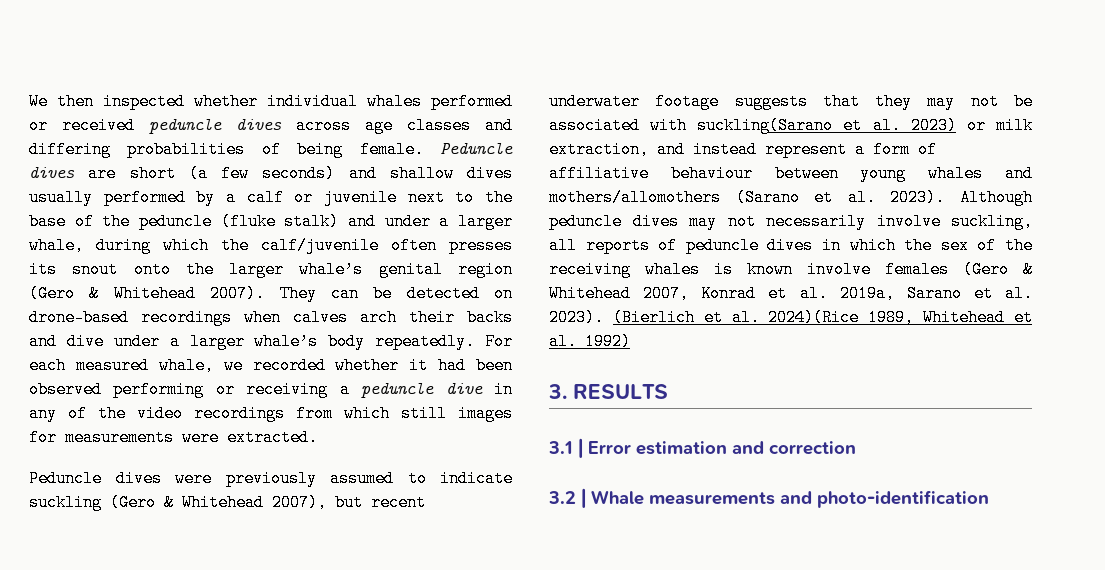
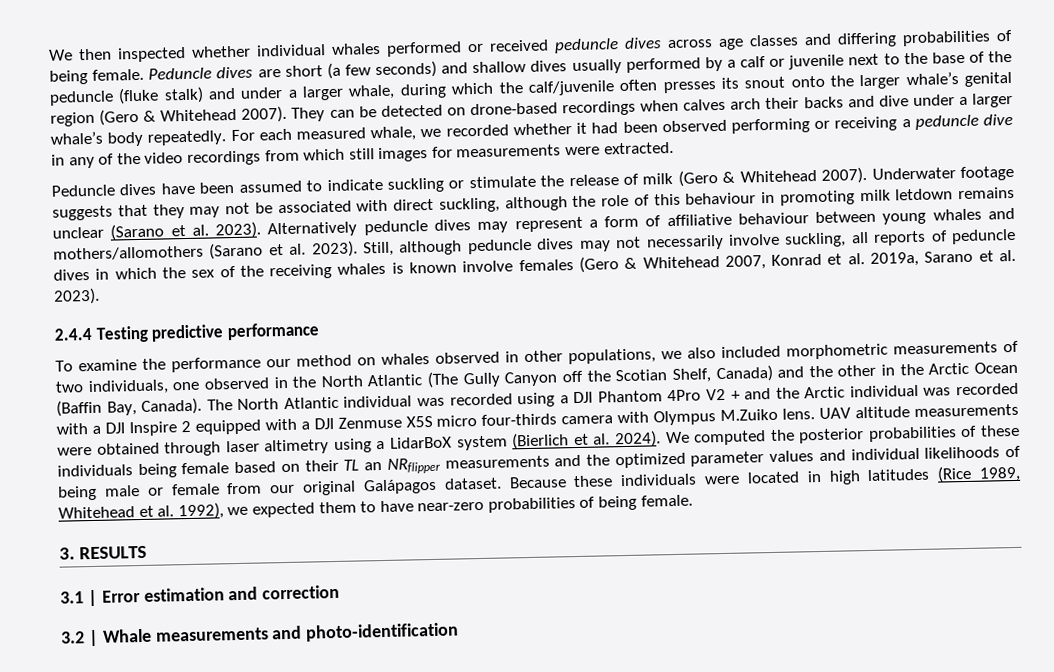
- Peduncle dives were previously assumed to indicate suckling (Gero & Whitehead 2007), but recent underwater footage suggests that they may not be associated with suckling(Sarano et al. 2023) or milk extraction, and instead represent a form of affiliative behaviour between young whales and mothers/allomothers (Sarano et al. 2023).
+ Peduncle dives have been assumed to indicate suckling or stimulate the release of milk (Gero & Whitehead 2007). Underwater footage suggests that they may not be associated with direct suckling, although the role of this behaviour in promoting milk letdown remains unclear (Sarano et al. 2023). Alternatively peduncle dives may represent a form of affiliative behaviour between young whales and mothers/allomothers (Sarano et al. 2023).
- Although peduncle dives may not necessarily involve suckling, all reports of peduncle dives in which the sex of the receiving whales is known involve females (Gero & Whitehead 2007, Konrad et al. 2019a, Sarano et al. 2023). (Bierlich et al. 2024)(Rice 1989, Whitehead et al. 1992)
+ Still, although peduncle dives may not necessarily involve suckling, all reports of peduncle dives in which the sex of the receiving whales is known involve females (Gero & Whitehead 2007, Konrad et al. 2019a, Sarano et al. 2023).
+ 2.4.4 Testing predictive performance
+ To examine the performance our method on whales observed in other populations, we also included morphometric measurements of two individuals, one observed in the North Atlantic (The Gully Canyon off the Scotian Shelf, Canada) and the other in the Arctic Ocean (Baffin Bay, Canada). The North Atlantic individual was recorded using a DJI Phantom 4Pro V2 + and the Arctic individual was recorded with a DJI Inspire 2 equipped with a DJI Zenmuse X5S micro four-thirds camera with Olympus M.Zuiko lens. UAV altitude measurements were obtained through laser altimetry using a LidarBoX system (Bierlich et al. 2024). We computed the posterior probabilities of these individuals being female based on their TL an NRflipper measurements and the optimized parameter values and individual likelihoods of being male or female from our original Galápagos dataset. Because these individuals were located in high latitudes (Rice 1989, Whitehead et al. 1992), we expected them to have near-zero probabilities of being female.

